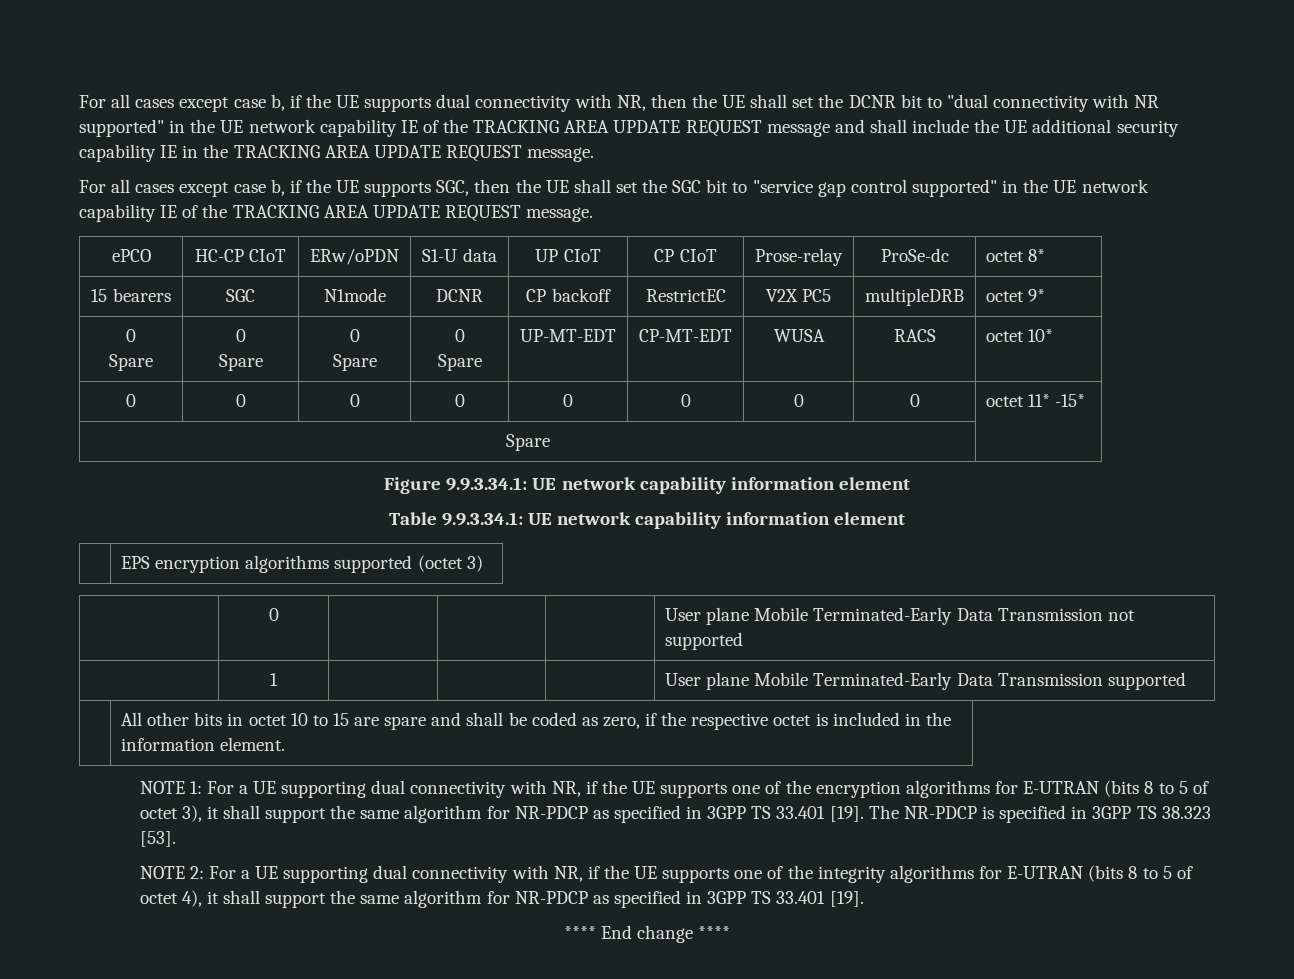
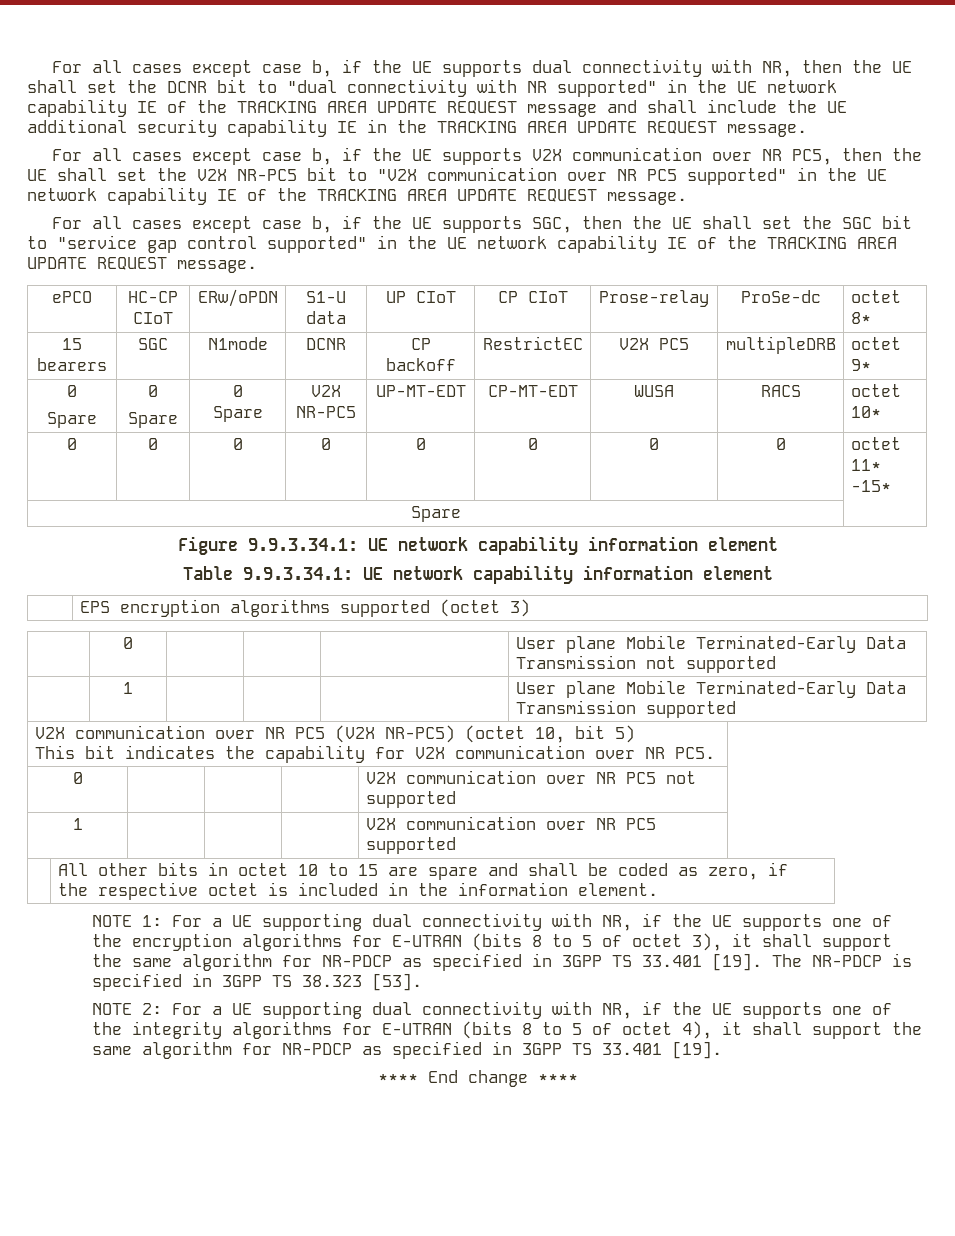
+ For all cases except case b, if the UE supports V2X communication over NR PC5, then the UE shall set the V2X NR-PC5 bit to "V2X communication over NR PC5 supported" in the UE network capability IE of the TRACKING AREA UPDATE REQUEST message.
  15 bearers | SGC | N1mode | DCNR | CP backoff | RestrictEC | V2X PC5 | multipleDRB | octet 9*
  0
  Spare | 0
  Spare | 0
- Spare | 0
- Spare | UP-MT-EDT | CP-MT-EDT | WUSA | RACS | octet 10*
+ Spare | V2X NR-PC5 | UP-MT-EDT | CP-MT-EDT | WUSA | RACS | octet 10*
+ V2X communication over NR PC5 (V2X NR-PC5) (octet 10, bit 5)
+ This bit indicates the capability for V2X communication over NR PC5.
+ 0 | | | | V2X communication over NR PC5 not supported
+ 1 | | | | V2X communication over NR PC5 supported

